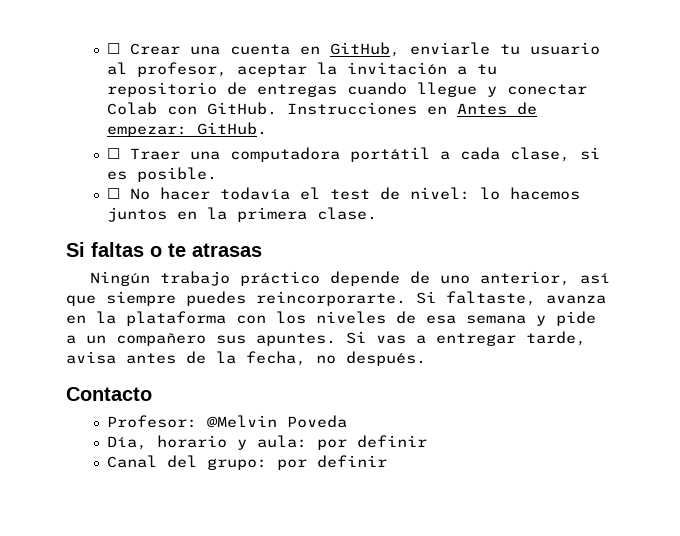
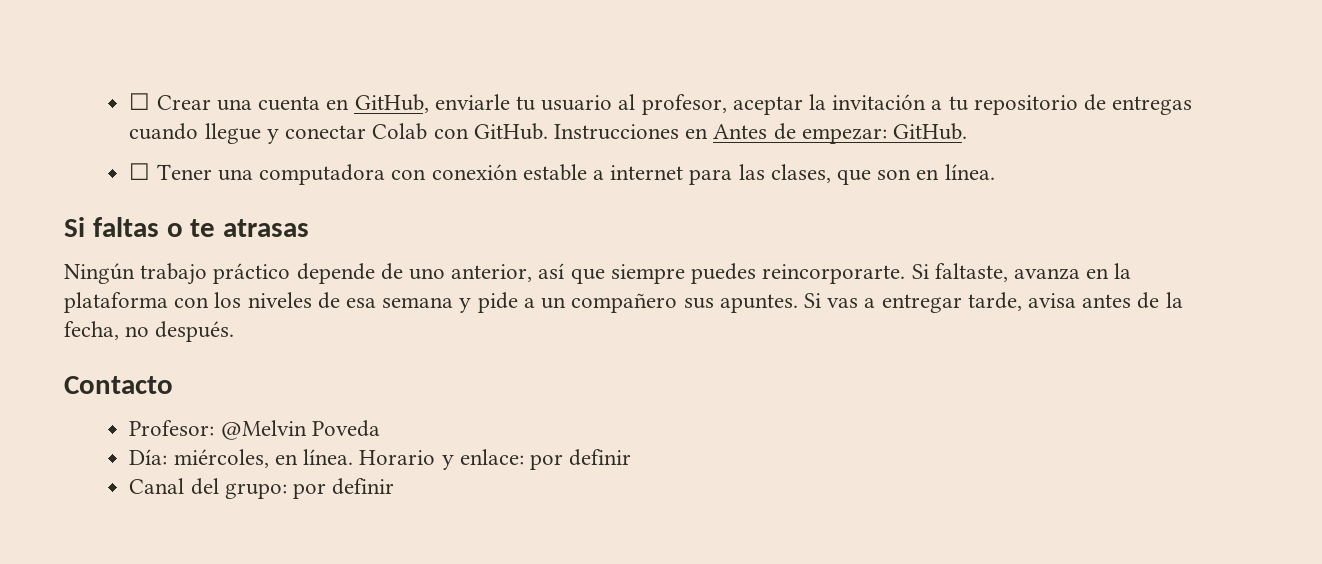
- ☐ Traer una computadora portátil a cada clase, si es posible.
- ☐ No hacer todavía el test de nivel: lo hacemos juntos en la primera clase.
+ ☐ Tener una computadora con conexión estable a internet para las clases, que son en línea.
- Día, horario y aula: por definir
+ Día: miércoles, en línea. Horario y enlace: por definir

